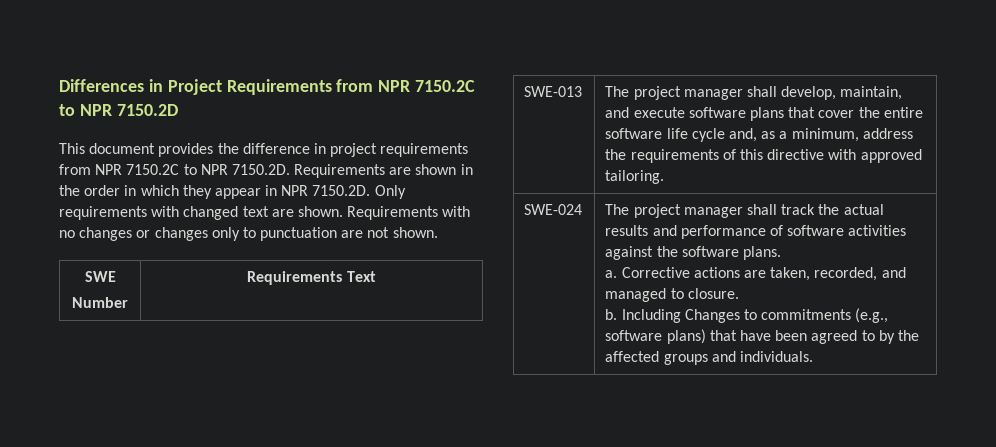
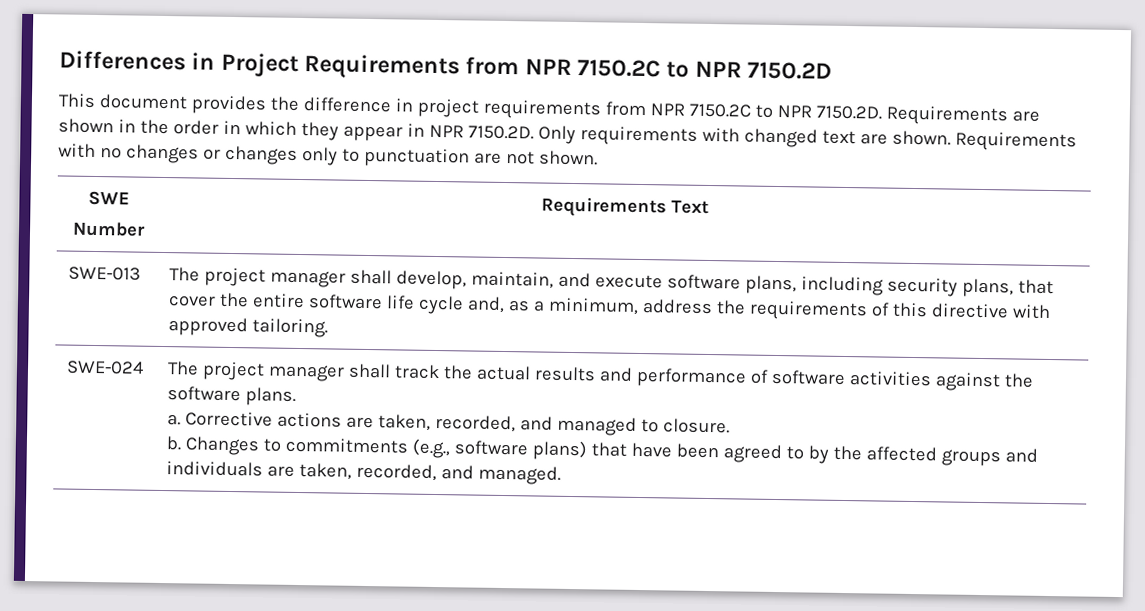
- SWE-013 | The project manager shall develop, maintain, and execute software plans that cover the entire software life cycle and, as a minimum, address the requirements of this directive with approved tailoring.
+ SWE-013 | The project manager shall develop, maintain, and execute software plans, including security plans, that cover the entire software life cycle and, as a minimum, address the requirements of this directive with approved tailoring.
- Including Changes to commitments (e.g., software plans) that have been agreed to by the affected groups and individuals.
+ Changes to commitments (e.g., software plans) that have been agreed to by the affected groups and individuals are taken, recorded, and managed.

